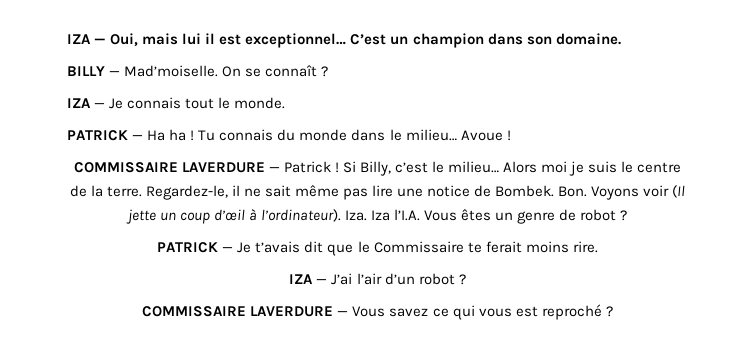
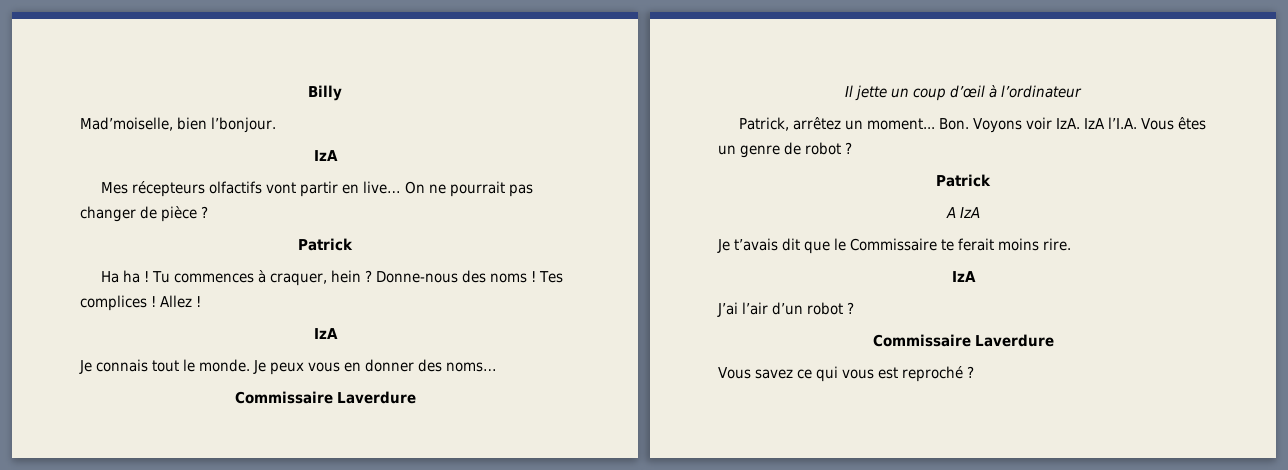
- IZA — Oui, mais lui il est exceptionnel… C’est un champion dans son domaine.
- BILLY — Mad’moiselle. On se connaît ?
- IZA — Je connais tout le monde.
- PATRICK — Ha ha ! Tu connais du monde dans le milieu… Avoue !
- COMMISSAIRE LAVERDURE — Patrick ! Si Billy, c’est le milieu… Alors moi je suis le centre de la terre. Regardez-le, il ne sait même pas lire une notice de Bombek. Bon. Voyons voir (Il jette un coup d’œil à l’ordinateur). Iza. Iza l’I.A. Vous êtes un genre de robot ?
- PATRICK — Je t’avais dit que le Commissaire te ferait moins rire.
- IZA — J’ai l’air d’un robot ?
- COMMISSAIRE LAVERDURE — Vous savez ce qui vous est reproché ?
+ Billy
+ Mad’moiselle, bien l’bonjour.
+ IzA
+ Mes récepteurs olfactifs vont partir en live… On ne pourrait pas changer de pièce ?
+ Patrick
+ Ha ha ! Tu commences à craquer, hein ? Donne-nous des noms ! Tes complices ! Allez !
+ IzA
+ Je connais tout le monde. Je peux vous en donner des noms…
+ Commissaire Laverdure
+ Il jette un coup d’œil à l’ordinateur
+ Patrick, arrêtez un moment... Bon. Voyons voir IzA. IzA l’I.A. Vous êtes un genre de robot ?
+ Patrick
+ A IzA
+ Je t’avais dit que le Commissaire te ferait moins rire.
+ IzA
+ J’ai l’air d’un robot ?
+ Commissaire Laverdure
+ Vous savez ce qui vous est reproché ?

